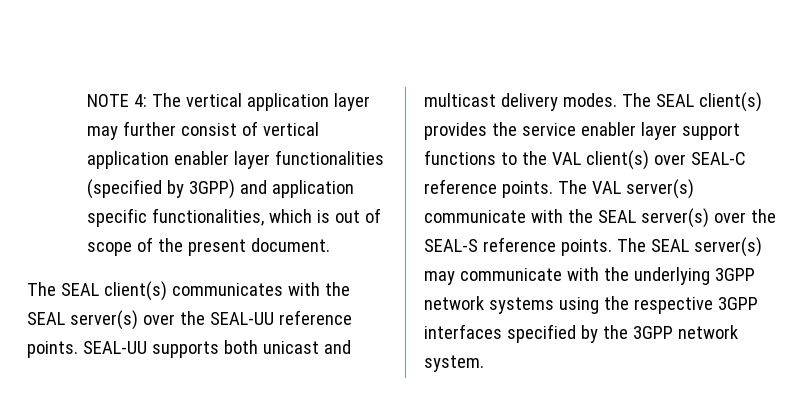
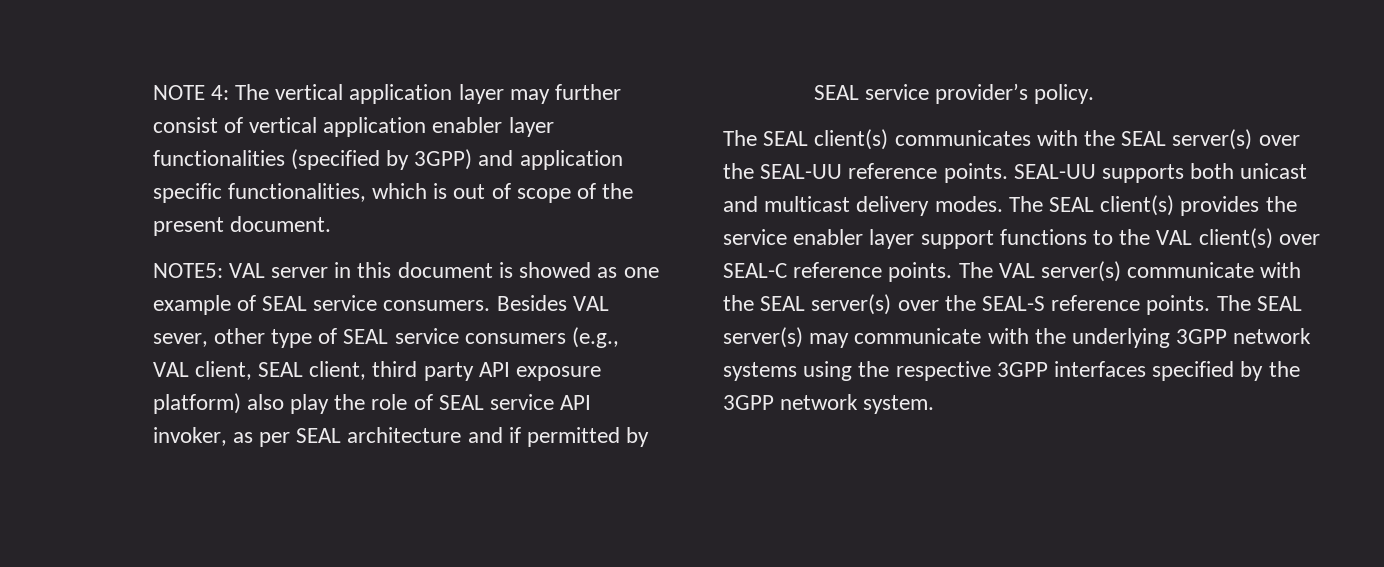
+ NOTE5: VAL server in this document is showed as one example of SEAL service consumers. Besides VAL sever, other type of SEAL service consumers (e.g., VAL client, SEAL client, third party API exposure platform) also play the role of SEAL service API invoker, as per SEAL architecture and if permitted by SEAL service provider’s policy.

